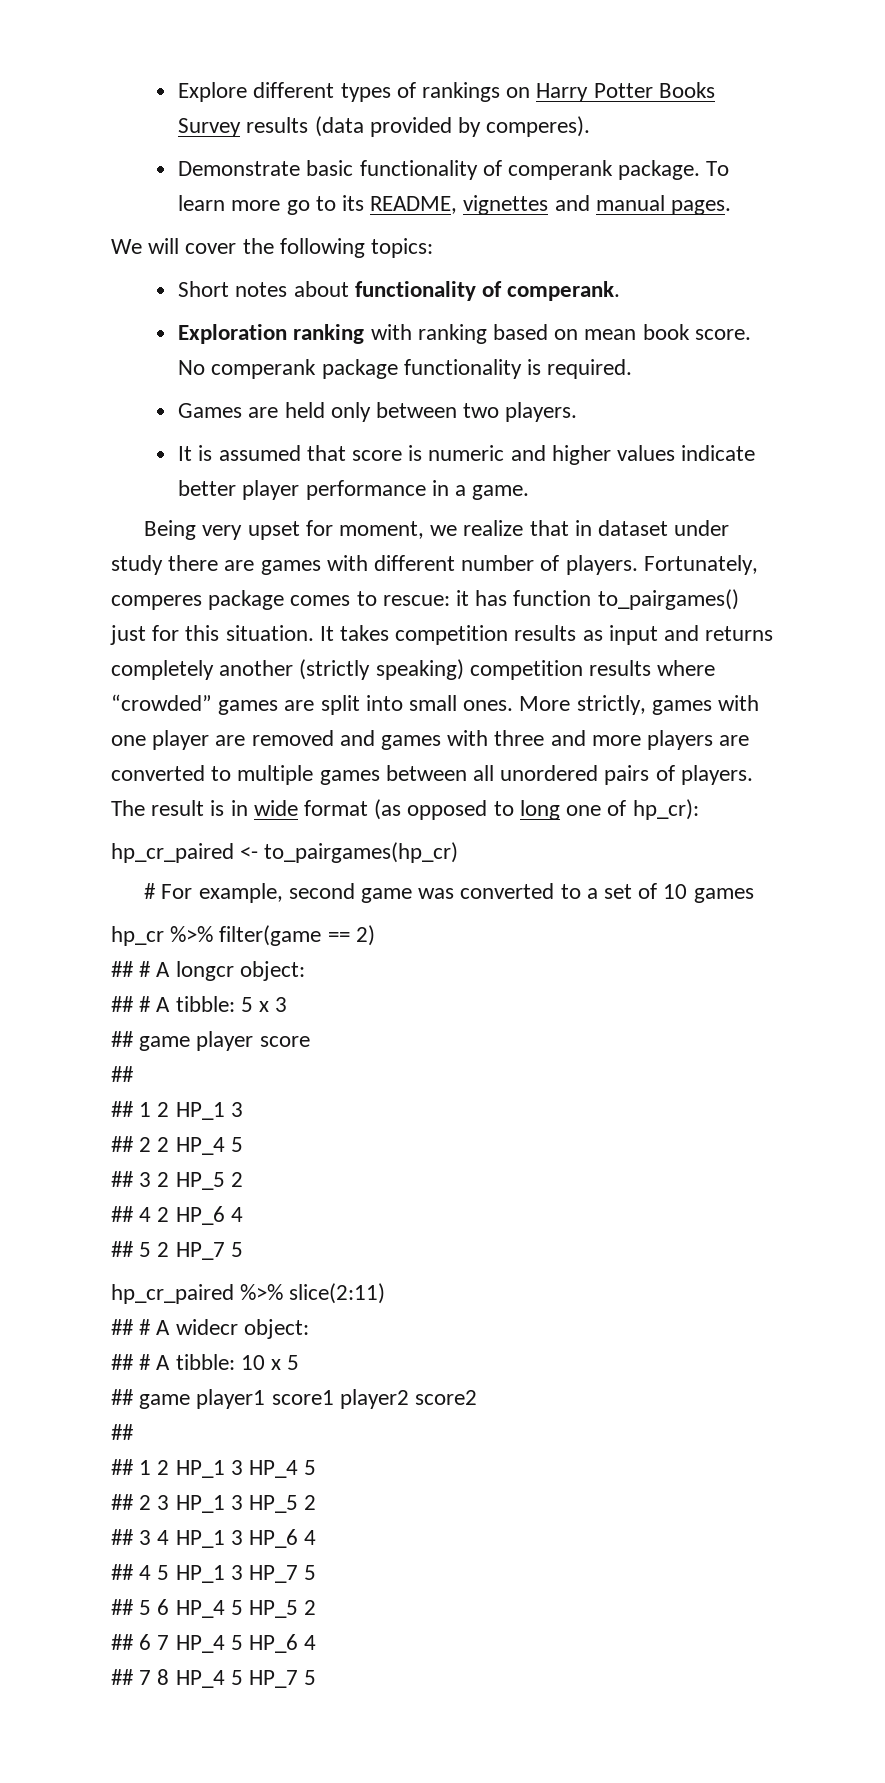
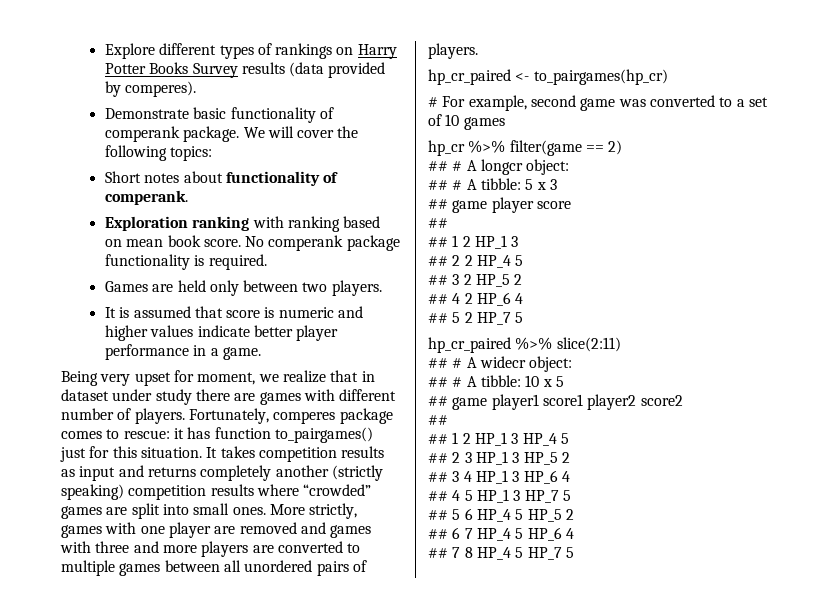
- Demonstrate basic functionality of comperank package. To learn more go to its README, vignettes and manual pages.
- We will cover the following topics:
+ Demonstrate basic functionality of comperank package. We will cover the following topics:
- The result is in wide format (as opposed to long one of hp_cr):

